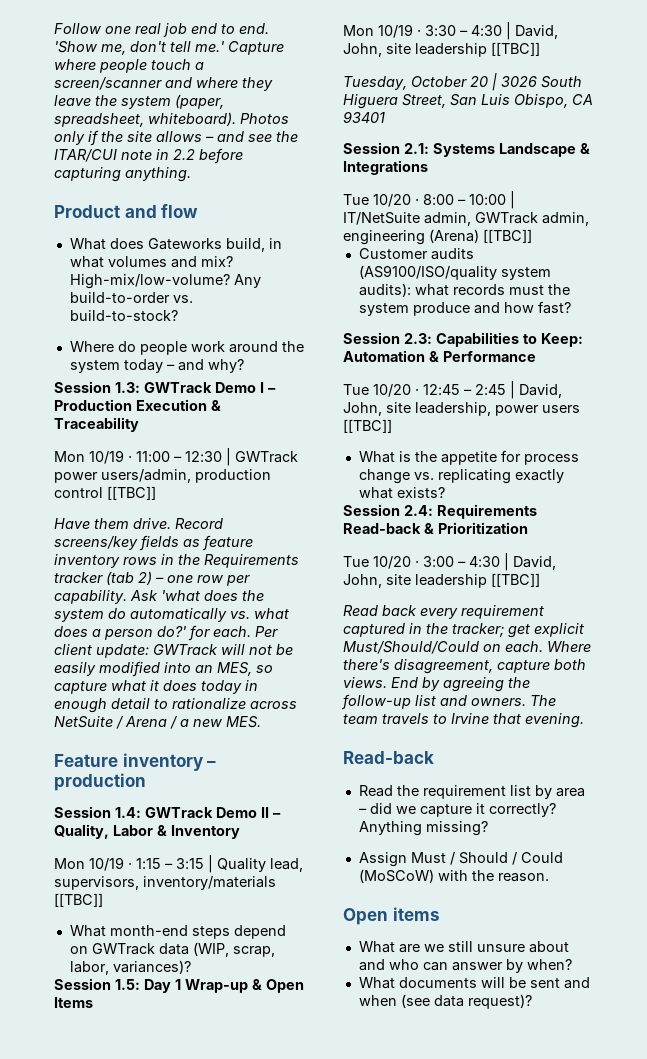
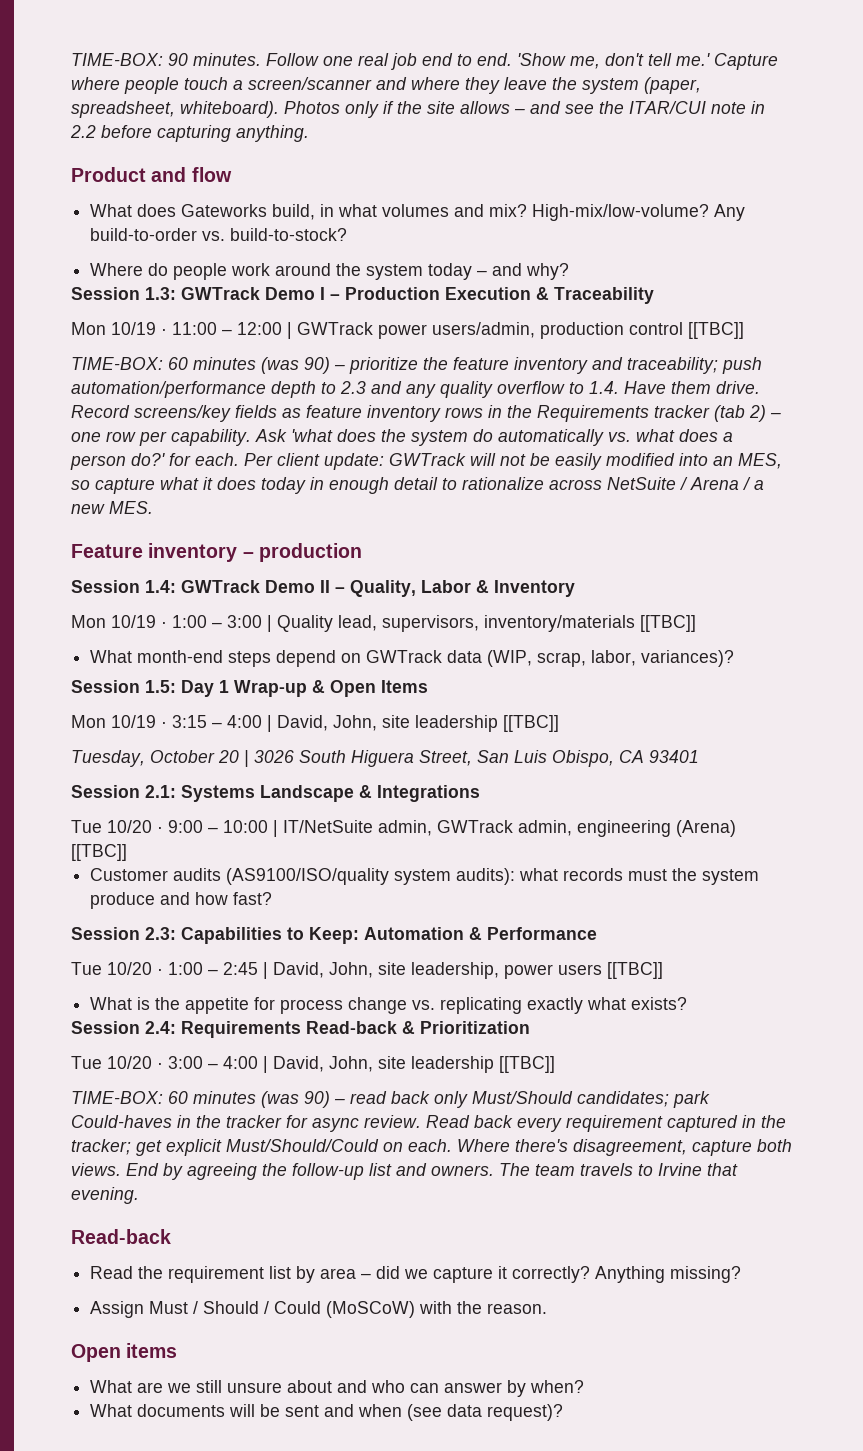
+ TIME-BOX: 90 minutes.
- Mon 10/19 · 11:00 – 12:30 | GWTrack power users/admin, production control [[TBC]]
+ Mon 10/19 · 11:00 – 12:00 | GWTrack power users/admin, production control [[TBC]]
- Have them drive.
+ TIME-BOX: 60 minutes (was 90) – prioritize the feature inventory and traceability; push automation/performance depth to 2.3 and any quality overflow to 1.4. Have them drive.
- Mon 10/19 · 1:15 – 3:15 | Quality lead, supervisors, inventory/materials [[TBC]]
+ Mon 10/19 · 1:00 – 3:00 | Quality lead, supervisors, inventory/materials [[TBC]]
- Mon 10/19 · 3:30 – 4:30 | David, John, site leadership [[TBC]]
+ Mon 10/19 · 3:15 – 4:00 | David, John, site leadership [[TBC]]
- Tue 10/20 · 8:00 – 10:00 | IT/NetSuite admin, GWTrack admin, engineering (Arena) [[TBC]]
+ Tue 10/20 · 9:00 – 10:00 | IT/NetSuite admin, GWTrack admin, engineering (Arena) [[TBC]]
- Tue 10/20 · 12:45 – 2:45 | David, John, site leadership, power users [[TBC]]
+ Tue 10/20 · 1:00 – 2:45 | David, John, site leadership, power users [[TBC]]
- Tue 10/20 · 3:00 – 4:30 | David, John, site leadership [[TBC]]
- Read back every requirement captured in the tracker; get explicit Must/Should/Could on each.
+ Tue 10/20 · 3:00 – 4:00 | David, John, site leadership [[TBC]]
+ TIME-BOX: 60 minutes (was 90) – read back only Must/Should candidates; park Could-haves in the tracker for async review. Read back every requirement captured in the tracker; get explicit Must/Should/Could on each.

